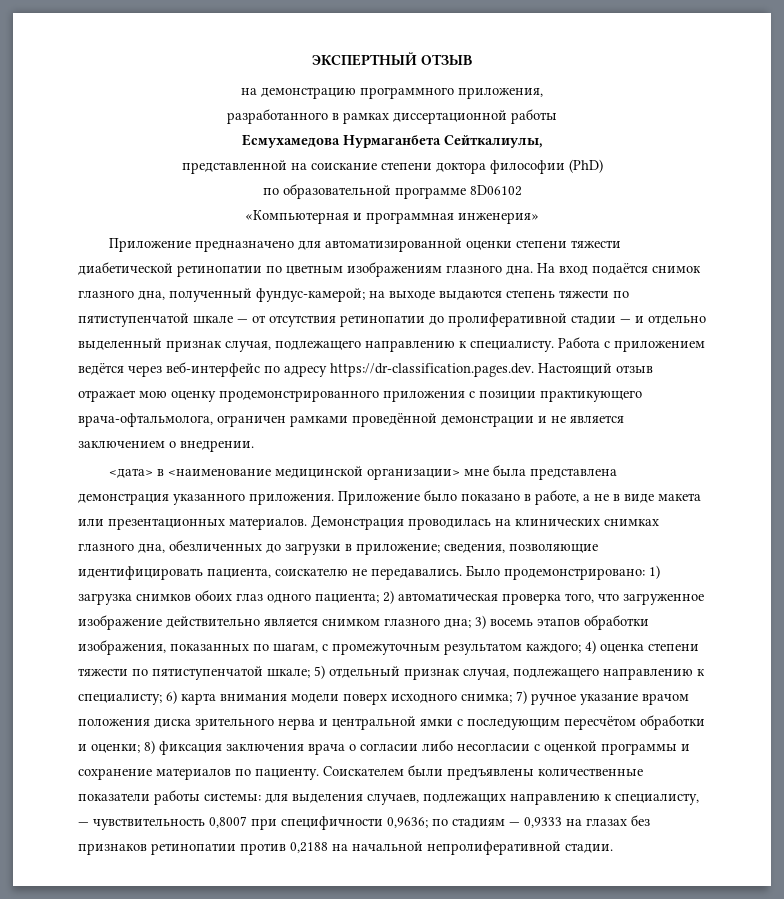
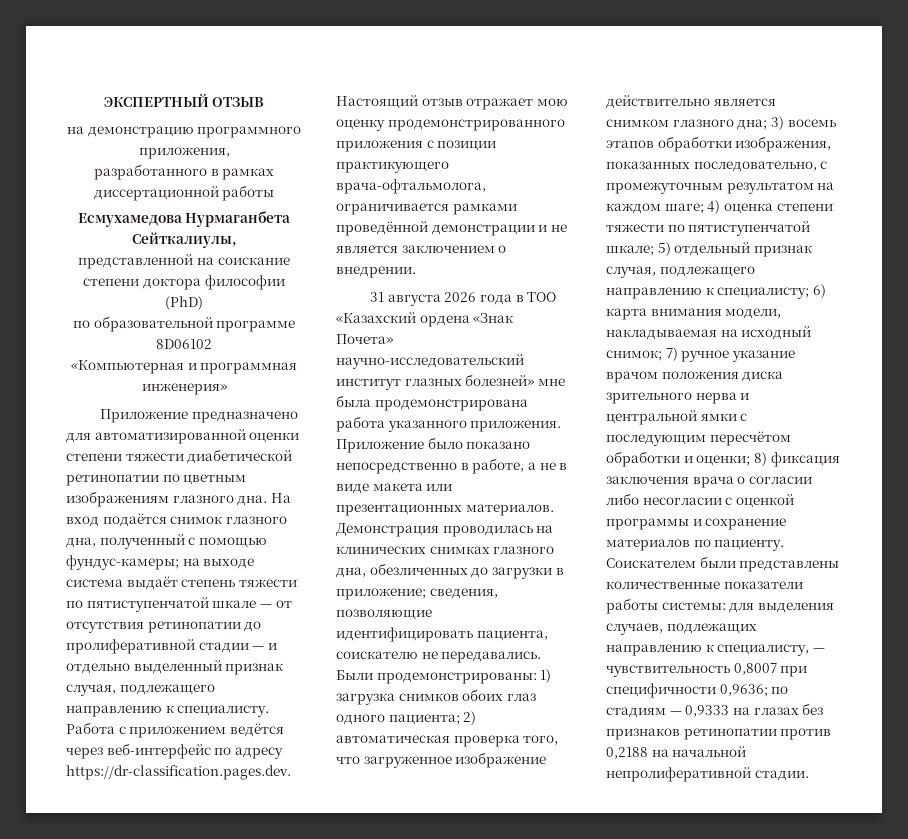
- На вход подаётся снимок глазного дна, полученный фундус-камерой; на выходе выдаются степень тяжести по пятиступенчатой шкале — от отсутствия ретинопатии до пролиферативной стадии — и отдельно выделенный признак случая, подлежащего направлению к специалисту.
+ На вход подаётся снимок глазного дна, полученный с помощью фундус-камеры; на выходе система выдаёт степень тяжести по пятиступенчатой шкале — от отсутствия ретинопатии до пролиферативной стадии — и отдельно выделенный признак случая, подлежащего направлению к специалисту.
- Работа с приложением ведётся через веб-интерфейс по адресу https://dr-classification.pages.dev. Настоящий отзыв отражает мою оценку продемонстрированного приложения с позиции практикующего врача-офтальмолога, ограничен рамками проведённой демонстрации и не является заключением о внедрении.
+ Работа с приложением ведётся через веб-интерфейс по адресу https://dr-classification.pages.dev. Настоящий отзыв отражает мою оценку продемонстрированного приложения с позиции практикующего врача-офтальмолога, ограничивается рамками проведённой демонстрации и не является заключением о внедрении.
- <дата> в <наименование медицинской организации> мне была представлена демонстрация указанного приложения.
+ 31 августа 2026 года в ТОО «Казахский ордена «Знак Почета» научно-исследовательский институт глазных болезней» мне была продемонстрирована работа указанного приложения.
- Приложение было показано в работе, а не в виде макета или презентационных материалов.
+ Приложение было показано непосредственно в работе, а не в виде макета или презентационных материалов.
- Было продемонстрировано:
+ Были продемонстрированы:
- 3) восемь этапов обработки изображения, показанных по шагам, с промежуточным результатом каждого;
+ 3) восемь этапов обработки изображения, показанных последовательно, с промежуточным результатом на каждом шаге;
- 6) карта внимания модели поверх исходного снимка;
+ 6) карта внимания модели, накладываемая на исходный снимок;
- Соискателем были предъявлены количественные показатели работы системы: для выделения случаев, подлежащих направлению к специалисту, — чувствительность 0,8007 при специфичности 0,9636; по стадиям — 0,9333 на глазах без признаков ретинопатии против 0,2188 на начальной непролиферативной стадии.
+ Соискателем были представлены количественные показатели работы системы: для выделения случаев, подлежащих направлению к специалисту, — чувствительность 0,8007 при специфичности 0,9636; по стадиям — 0,9333 на глазах без признаков ретинопатии против 0,2188 на начальной непролиферативной стадии.

